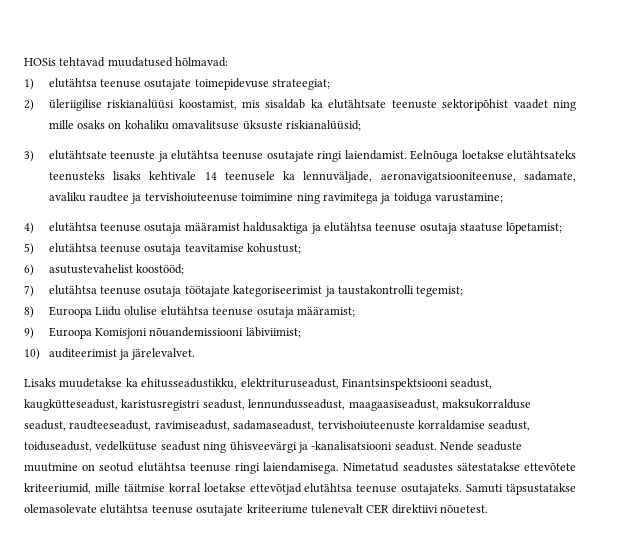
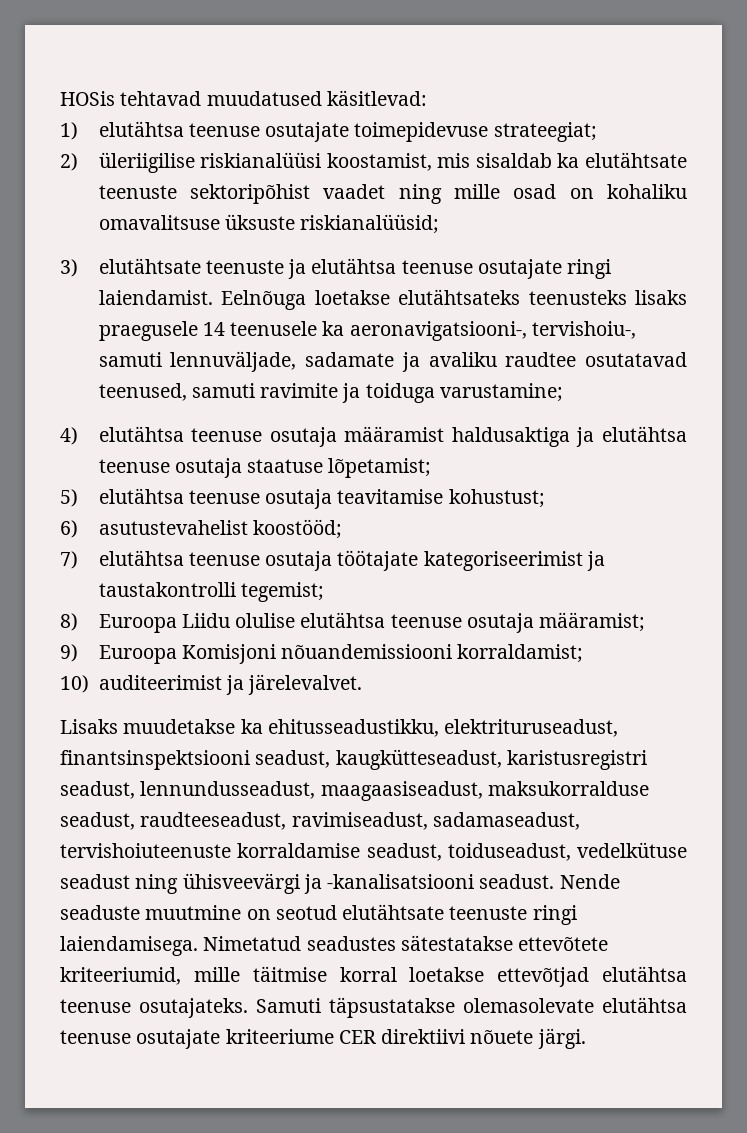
- HOSis tehtavad muudatused hõlmavad:
+ HOSis tehtavad muudatused käsitlevad:
- 2) üleriigilise riskianalüüsi koostamist, mis sisaldab ka elutähtsate teenuste sektoripõhist vaadet ning mille osaks on kohaliku omavalitsuse üksuste riskianalüüsid;
+ 2) üleriigilise riskianalüüsi koostamist, mis sisaldab ka elutähtsate teenuste sektoripõhist vaadet ning mille osad on kohaliku omavalitsuse üksuste riskianalüüsid;
- Eelnõuga loetakse elutähtsateks teenusteks lisaks kehtivale 14 teenusele ka lennuväljade, aeronavigatsiooniteenuse, sadamate, avaliku raudtee ja tervishoiuteenuse toimimine ning ravimitega ja toiduga varustamine;
+ Eelnõuga loetakse elutähtsateks teenusteks lisaks praegusele 14 teenusele ka aeronavigatsiooni-, tervishoiu-, samuti lennuväljade, sadamate ja avaliku raudtee osutatavad teenused, samuti ravimite ja toiduga varustamine;
- 9) Euroopa Komisjoni nõuandemissiooni läbiviimist;
+ 9) Euroopa Komisjoni nõuandemissiooni korraldamist;
- Lisaks muudetakse ka ehitusseadustikku, elektrituruseadust, Finantsinspektsiooni seadust, kaugkütteseadust, karistusregistri seadust, lennundusseadust, maagaasiseadust, maksukorralduse seadust, raudteeseadust, ravimiseadust, sadamaseadust, tervishoiuteenuste korraldamise seadust, toiduseadust, vedelkütuse seadust ning ühisveevärgi ja -kanalisatsiooni seadust.
+ Lisaks muudetakse ka ehitusseadustikku, elektrituruseadust, finantsinspektsiooni seadust, kaugkütteseadust, karistusregistri seadust, lennundusseadust, maagaasiseadust, maksukorralduse seadust, raudteeseadust, ravimiseadust, sadamaseadust, tervishoiuteenuste korraldamise seadust, toiduseadust, vedelkütuse seadust ning ühisveevärgi ja -kanalisatsiooni seadust.
- Nende seaduste muutmine on seotud elutähtsa teenuse ringi laiendamisega.
+ Nende seaduste muutmine on seotud elutähtsate teenuste ringi laiendamisega.
- Samuti täpsustatakse olemasolevate elutähtsa teenuse osutajate kriteeriume tulenevalt CER direktiivi nõuetest.
+ Samuti täpsustatakse olemasolevate elutähtsa teenuse osutajate kriteeriume CER direktiivi nõuete järgi.

